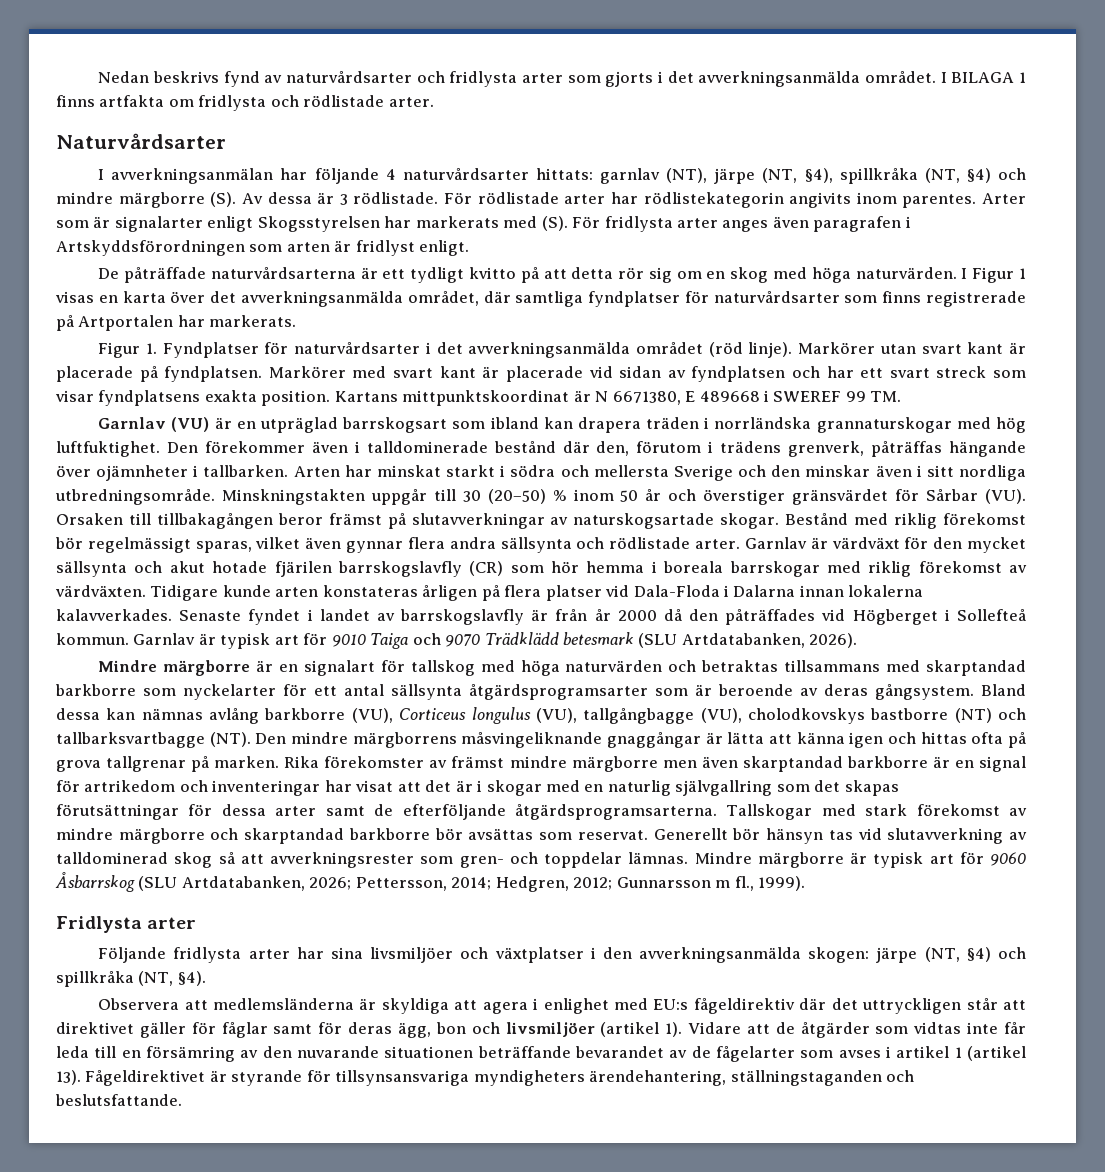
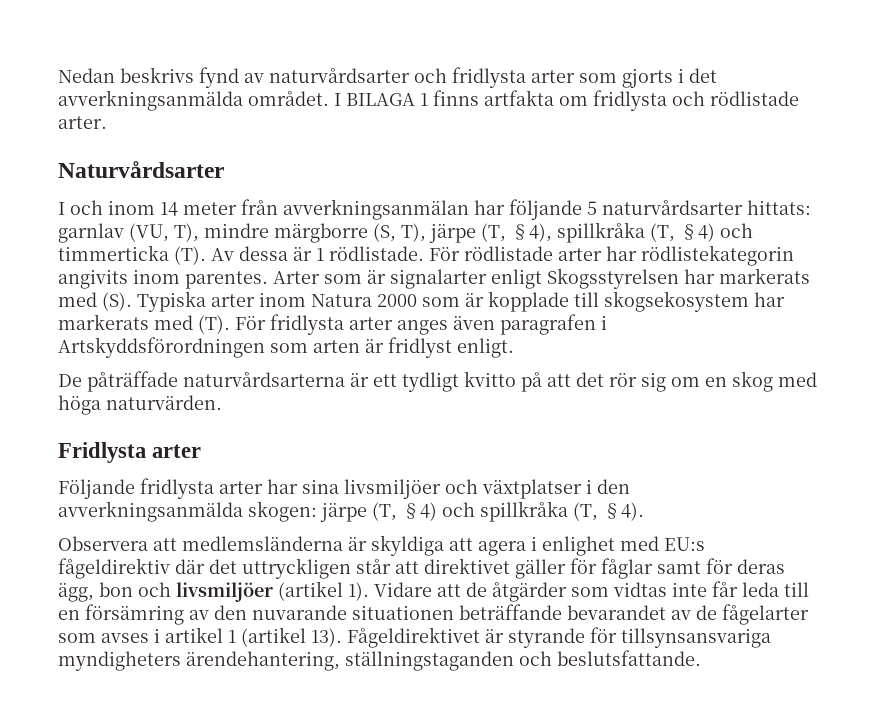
- I avverkningsanmälan har följande 4 naturvårdsarter hittats: garnlav (NT), järpe (NT, §4), spillkråka (NT, §4) och mindre märgborre (S). Av dessa är 3 rödlistade.
+ I och inom 14 meter från avverkningsanmälan har följande 5 naturvårdsarter hittats: garnlav (VU, T), mindre märgborre (S, T), järpe (T, §4), spillkråka (T, §4) och timmerticka (T). Av dessa är 1 rödlistade.
- Arter som är signalarter enligt Skogsstyrelsen har markerats med (S). För fridlysta arter anges även paragrafen i Artskyddsförordningen som arten är fridlyst enligt.
+ Arter som är signalarter enligt Skogsstyrelsen har markerats med (S). Typiska arter inom Natura 2000 som är kopplade till skogsekosystem har markerats med (T). För fridlysta arter anges även paragrafen i Artskyddsförordningen som arten är fridlyst enligt.
- De påträffade naturvårdsarterna är ett tydligt kvitto på att detta rör sig om en skog med höga naturvärden. I Figur 1 visas en karta över det avverkningsanmälda området, där samtliga fyndplatser för naturvårdsarter som finns registrerade på Artportalen har markerats.
- Figur 1. Fyndplatser för naturvårdsarter i det avverkningsanmälda området (röd linje). Markörer utan svart kant är placerade på fyndplatsen. Markörer med svart kant är placerade vid sidan av fyndplatsen och har ett svart streck som visar fyndplatsens exakta position. Kartans mittpunktskoordinat är N 6671380, E 489668 i SWEREF 99 TM.
- Garnlav (VU) är en utpräglad barrskogsart som ibland kan drapera träden i norrländska grannaturskogar med hög luftfuktighet. Den förekommer även i talldominerade bestånd där den, förutom i trädens grenverk, påträffas hängande över ojämnheter i tallbarken. Arten har minskat starkt i södra och mellersta Sverige och den minskar även i sitt nordliga utbredningsområde. Minskningstakten uppgår till 30 (20–50) % inom 50 år och överstiger gränsvärdet för Sårbar (VU). Orsaken till tillbakagången beror främst på slutavverkningar av naturskogsartade skogar. Bestånd med riklig förekomst bör regelmässigt sparas, vilket även gynnar flera andra sällsynta och rödlistade arter. Garnlav är värdväxt för den mycket sällsynta och akut hotade fjärilen barrskogslavfly (CR) som hör hemma i boreala barrskogar med riklig förekomst av värdväxten. Tidigare kunde arten konstateras årligen på flera platser vid Dala-Floda i Dalarna innan lokalerna kalavverkades. Senaste fyndet i landet av barrskogslavfly är från år 2000 då den påträffades vid Högberget i Sollefteå kommun. Garnlav är typisk art för 9010 Taiga och 9070 Trädklädd betesmark (SLU Artdatabanken, 2026).
- Mindre märgborre är en signalart för tallskog med höga naturvärden och betraktas tillsammans med skarptandad barkborre som nyckelarter för ett antal sällsynta åtgärdsprogramsarter som är beroende av deras gångsystem. Bland dessa kan nämnas avlång barkborre (VU), Corticeus longulus (VU), tallgångbagge (VU), cholodkovskys bastborre (NT) och tallbarksvartbagge (NT). Den mindre märgborrens måsvingeliknande gnaggångar är lätta att känna igen och hittas ofta på grova tallgrenar på marken. Rika förekomster av främst mindre märgborre men även skarptandad barkborre är en signal för artrikedom och inventeringar har visat att det är i skogar med en naturlig självgallring som det skapas förutsättningar för dessa arter samt de efterföljande åtgärdsprogramsarterna. Tallskogar med stark förekomst av mindre märgborre och skarptandad barkborre bör avsättas som reservat. Generellt bör hänsyn tas vid slutavverkning av talldominerad skog så att avverkningsrester som gren- och toppdelar lämnas. Mindre märgborre är typisk art för 9060 Åsbarrskog (SLU Artdatabanken, 2026; Pettersson, 2014; Hedgren, 2012; Gunnarsson m fl., 1999).
+ De påträffade naturvårdsarterna är ett tydligt kvitto på att det rör sig om en skog med höga naturvärden.
- Följande fridlysta arter har sina livsmiljöer och växtplatser i den avverkningsanmälda skogen: järpe (NT, §4) och spillkråka (NT, §4).
+ Följande fridlysta arter har sina livsmiljöer och växtplatser i den avverkningsanmälda skogen: järpe (T, §4) och spillkråka (T, §4).

